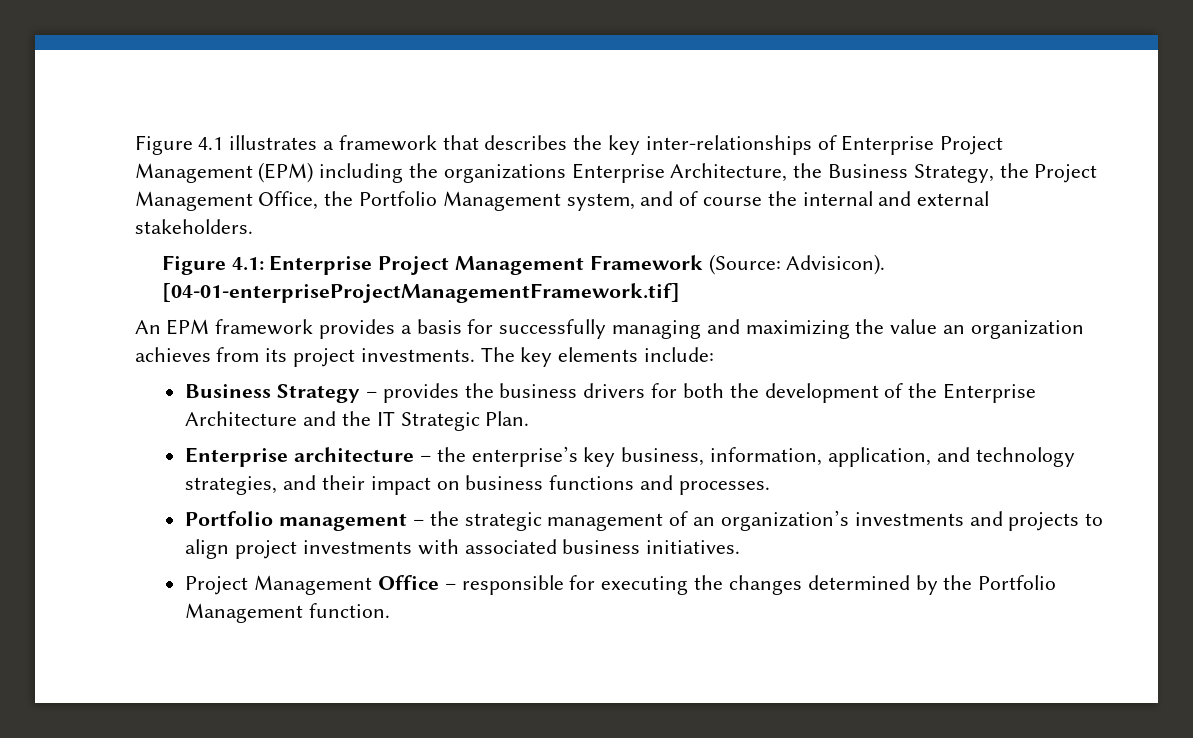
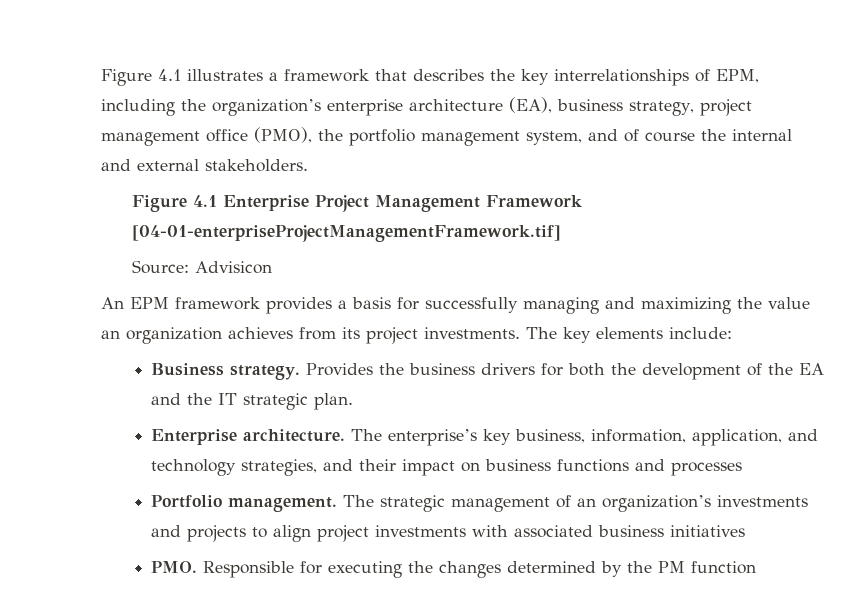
- Figure 4.1 illustrates a framework that describes the key inter-relationships of Enterprise Project Management (EPM) including the organizations Enterprise Architecture, the Business Strategy, the Project Management Office, the Portfolio Management system, and of course the internal and external stakeholders.
+ Figure 4.1 illustrates a framework that describes the key interrelationships of EPM, including the organization’s enterprise architecture (EA), business strategy, project management office (PMO), the portfolio management system, and of course the internal and external stakeholders.
- Figure 4.1: Enterprise Project Management Framework (Source: Advisicon). [04-01-enterpriseProjectManagementFramework.tif]
+ Figure 4.1 Enterprise Project Management Framework [04-01-enterpriseProjectManagementFramework.tif]
+ Source: Advisicon
- Business Strategy – provides the business drivers for both the development of the Enterprise Architecture and the IT Strategic Plan.
- Enterprise architecture – the enterprise’s key business, information, application, and technology strategies, and their impact on business functions and processes.
- Portfolio management – the strategic management of an organization’s investments and projects to align project investments with associated business initiatives.
- Project Management Office – responsible for executing the changes determined by the Portfolio Management function.
+ Business strategy. Provides the business drivers for both the development of the EA and the IT strategic plan.
+ Enterprise architecture. The enterprise’s key business, information, application, and technology strategies, and their impact on business functions and processes
+ Portfolio management. The strategic management of an organization’s investments and projects to align project investments with associated business initiatives
+ PMO. Responsible for executing the changes determined by the PM function

